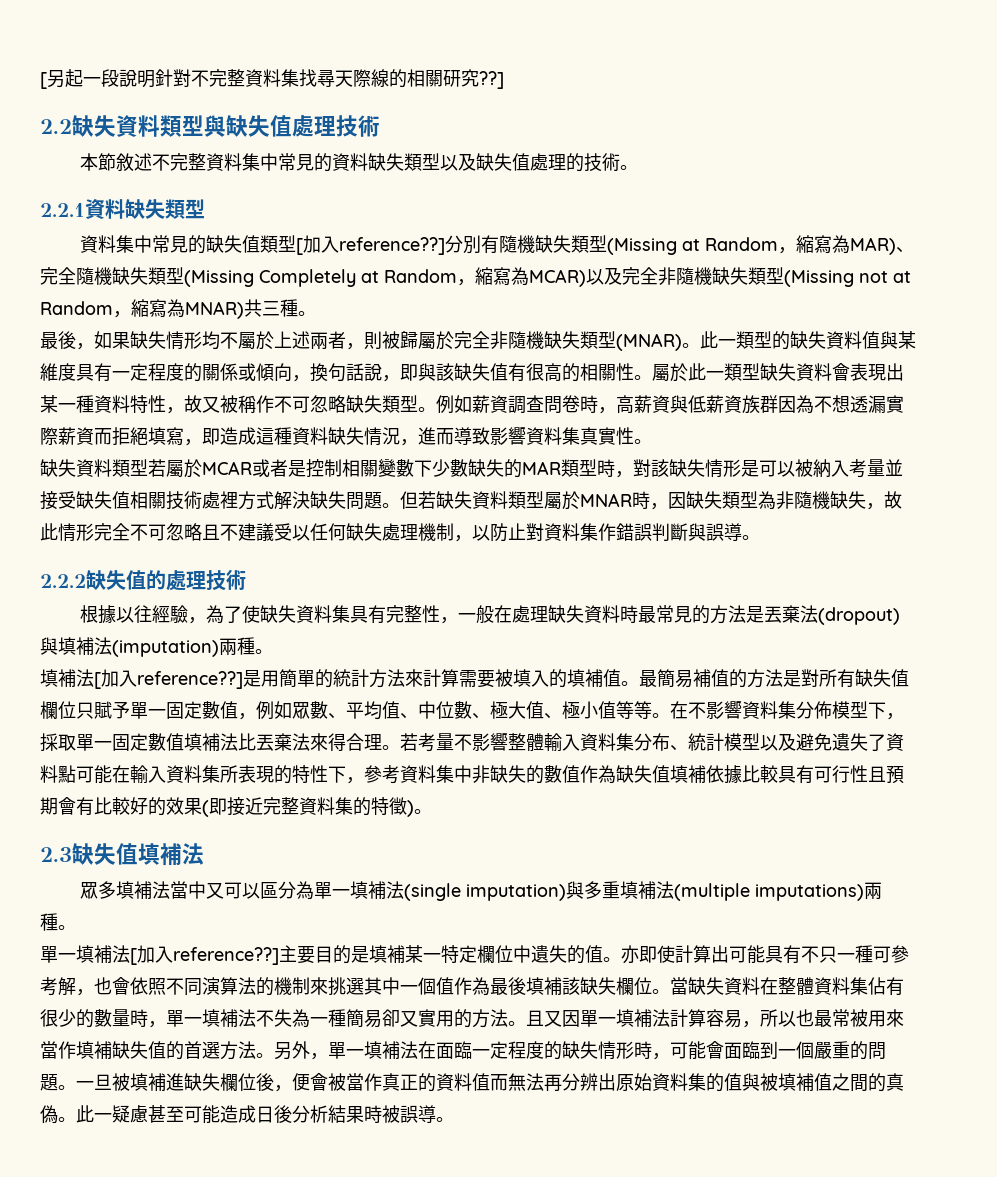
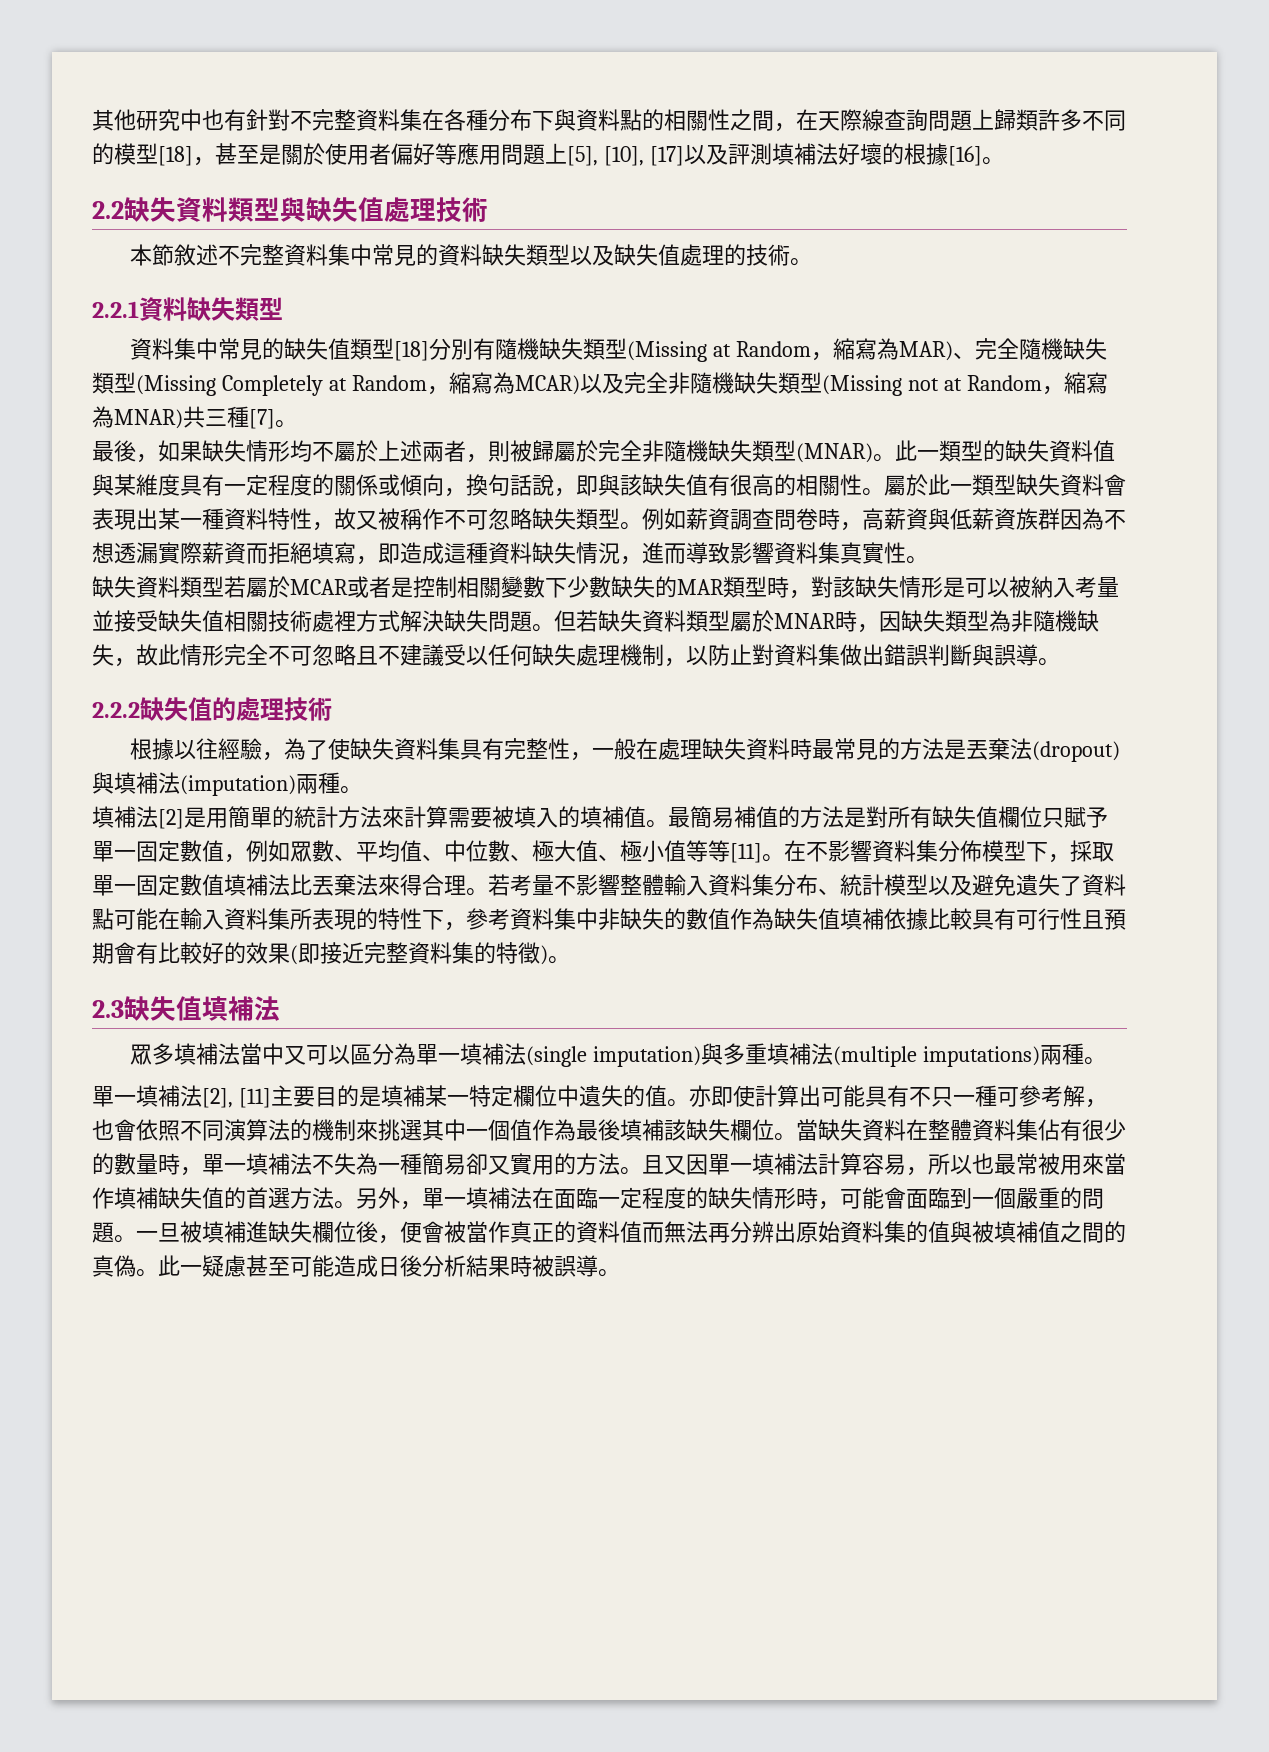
- [另起一段說明針對不完整資料集找尋天際線的相關研究??]
+ 其他研究中也有針對不完整資料集在各種分布下與資料點的相關性之間，在天際線查詢問題上歸類許多不同的模型[18]，甚至是關於使用者偏好等應用問題上[5], [10], [17]以及評測填補法好壞的根據[16]。
- 資料集中常見的缺失值類型[加入reference??]分別有隨機缺失類型(Missing at Random，縮寫為MAR)、完全隨機缺失類型(Missing Completely at Random，縮寫為MCAR)以及完全非隨機缺失類型(Missing not at Random，縮寫為MNAR)共三種。
+ 資料集中常見的缺失值類型[18]分別有隨機缺失類型(Missing at Random，縮寫為MAR)、完全隨機缺失類型(Missing Completely at Random，縮寫為MCAR)以及完全非隨機缺失類型(Missing not at Random，縮寫為MNAR)共三種[7]。
- 但若缺失資料類型屬於MNAR時，因缺失類型為非隨機缺失，故此情形完全不可忽略且不建議受以任何缺失處理機制，以防止對資料集作錯誤判斷與誤導。
+ 但若缺失資料類型屬於MNAR時，因缺失類型為非隨機缺失，故此情形完全不可忽略且不建議受以任何缺失處理機制，以防止對資料集做出錯誤判斷與誤導。
- 填補法[加入reference??]是用簡單的統計方法來計算需要被填入的填補值。
+ 填補法[2]是用簡單的統計方法來計算需要被填入的填補值。
- 最簡易補值的方法是對所有缺失值欄位只賦予單一固定數值，例如眾數、平均值、中位數、極大值、極小值等等。
+ 最簡易補值的方法是對所有缺失值欄位只賦予單一固定數值，例如眾數、平均值、中位數、極大值、極小值等等[11]。
- 單一填補法[加入reference??]主要目的是填補某一特定欄位中遺失的值。
+ 單一填補法[2], [11]主要目的是填補某一特定欄位中遺失的值。

